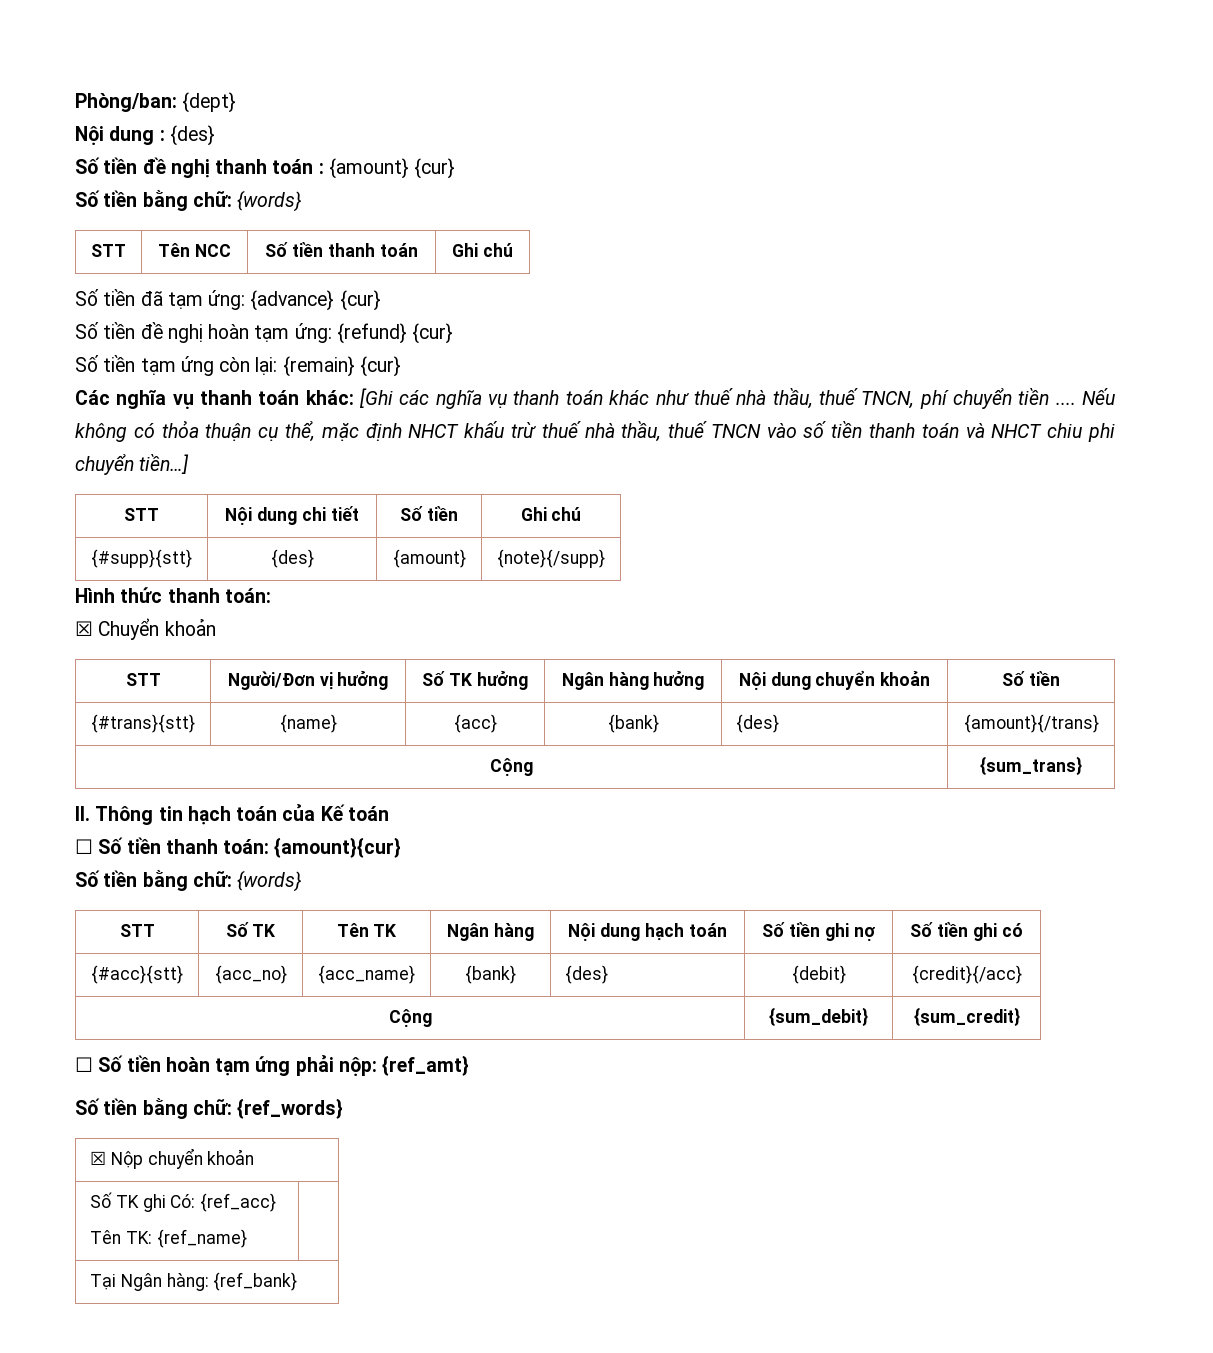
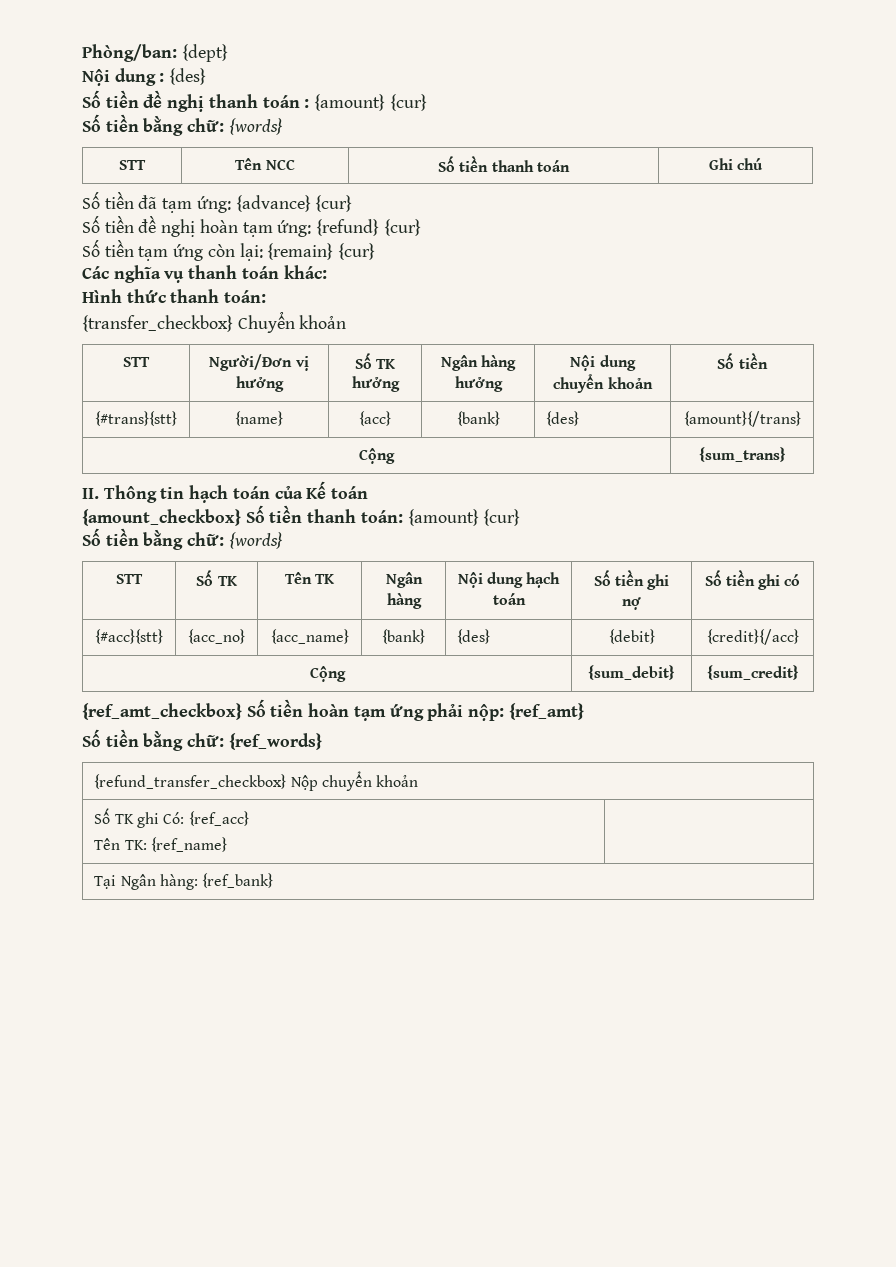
- Các nghĩa vụ thanh toán khác: [Ghi các nghĩa vụ thanh toán khác như thuế nhà thầu, thuế TNCN, phí chuyển tiền .... Nếu không có thỏa thuận cụ thể, mặc định NHCT khấu trừ thuế nhà thầu, thuế TNCN vào số tiền thanh toán và NHCT chiu phi chuyển tiền…]
- STT | Nội dung chi tiết | Số tiền | Ghi chú
- {#supp}{stt} | {des} | {amount} | {note}{/supp}
+ Các nghĩa vụ thanh toán khác:
- ☒ Chuyển khoản
+ {transfer_checkbox} Chuyển khoản
- ☐ Số tiền thanh toán: {amount}{cur}
+ {amount_checkbox} Số tiền thanh toán: {amount} {cur}
- ☐ Số tiền hoàn tạm ứng phải nộp: {ref_amt}
+ {ref_amt_checkbox} Số tiền hoàn tạm ứng phải nộp: {ref_amt}
- ☒ Nộp chuyển khoản
+ {refund_transfer_checkbox} Nộp chuyển khoản

